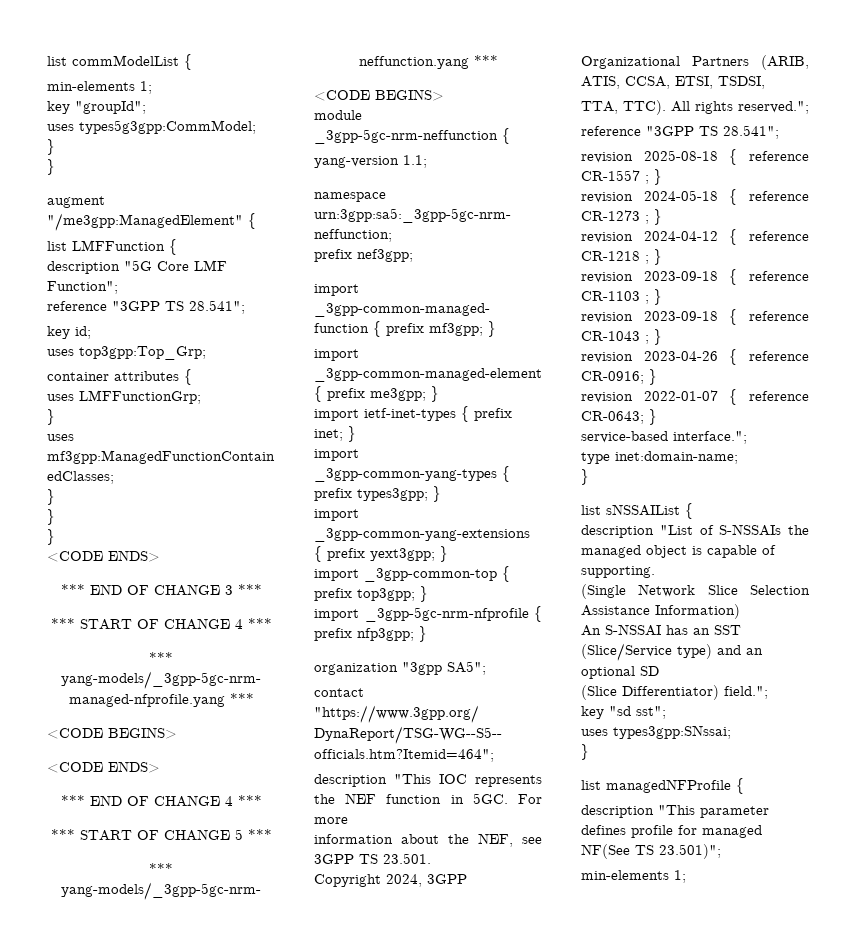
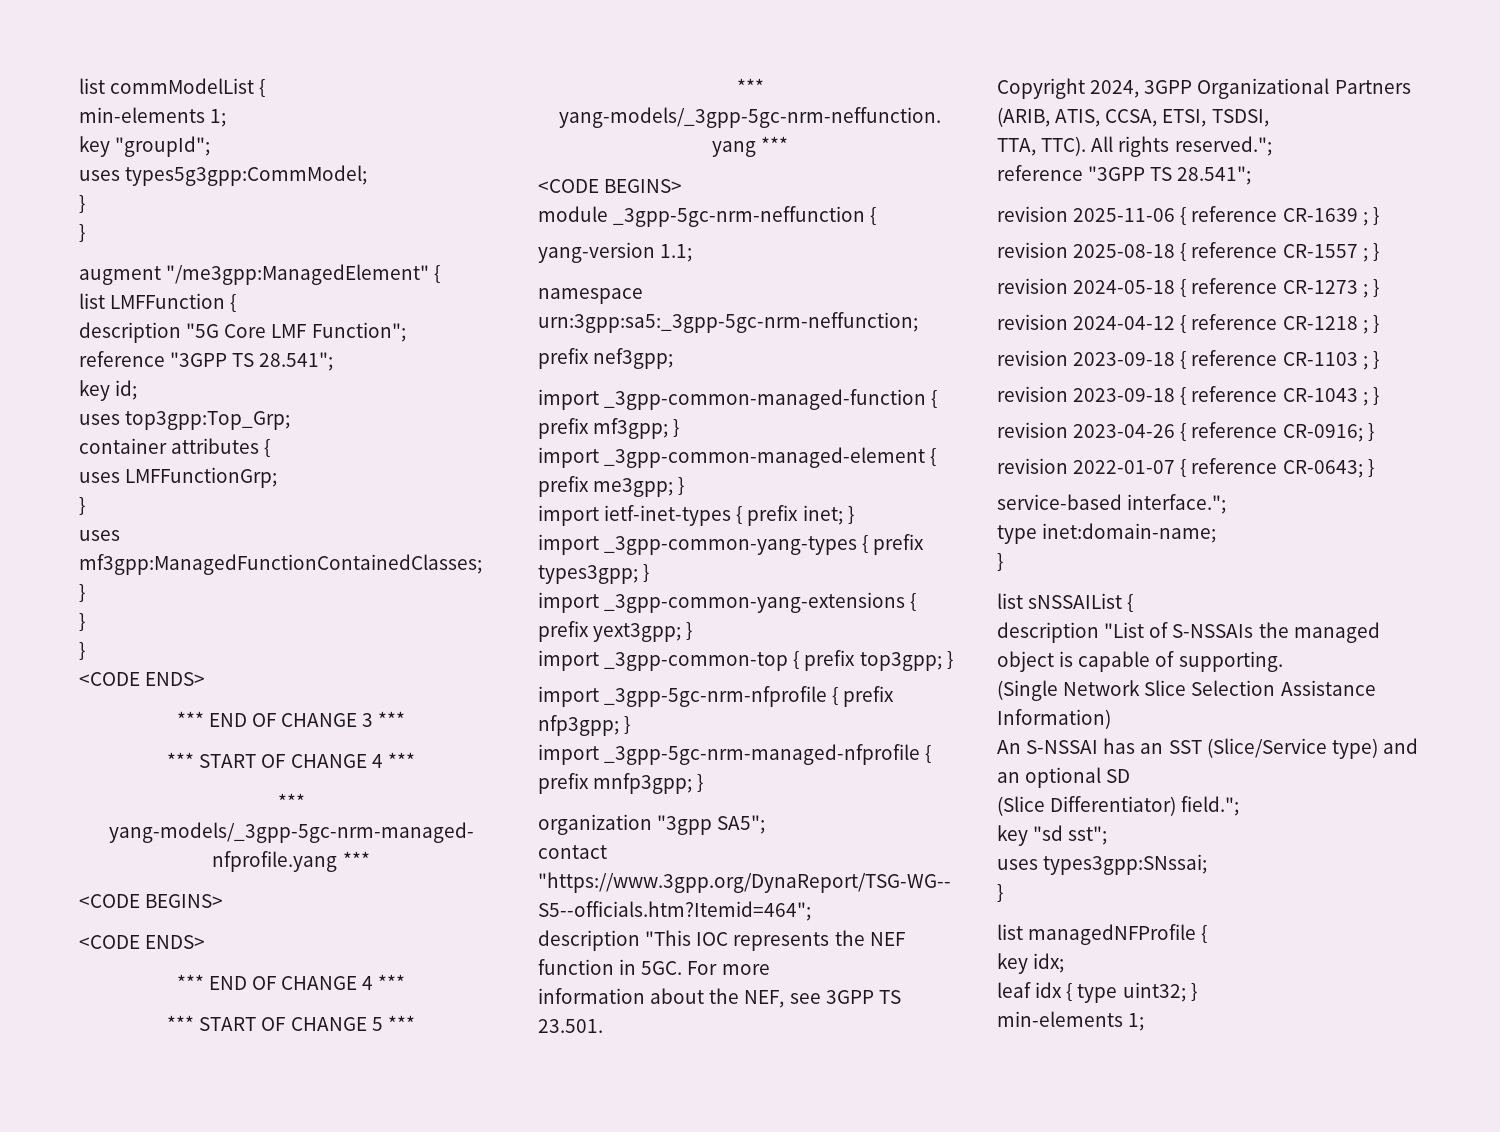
+ import _3gpp-5gc-nrm-managed-nfprofile { prefix mnfp3gpp; }
+ revision 2025-11-06 { reference CR-1639 ; }
- description "This parameter defines profile for managed NF(See TS 23.501)";
+ key idx;
+ leaf idx { type uint32; }

